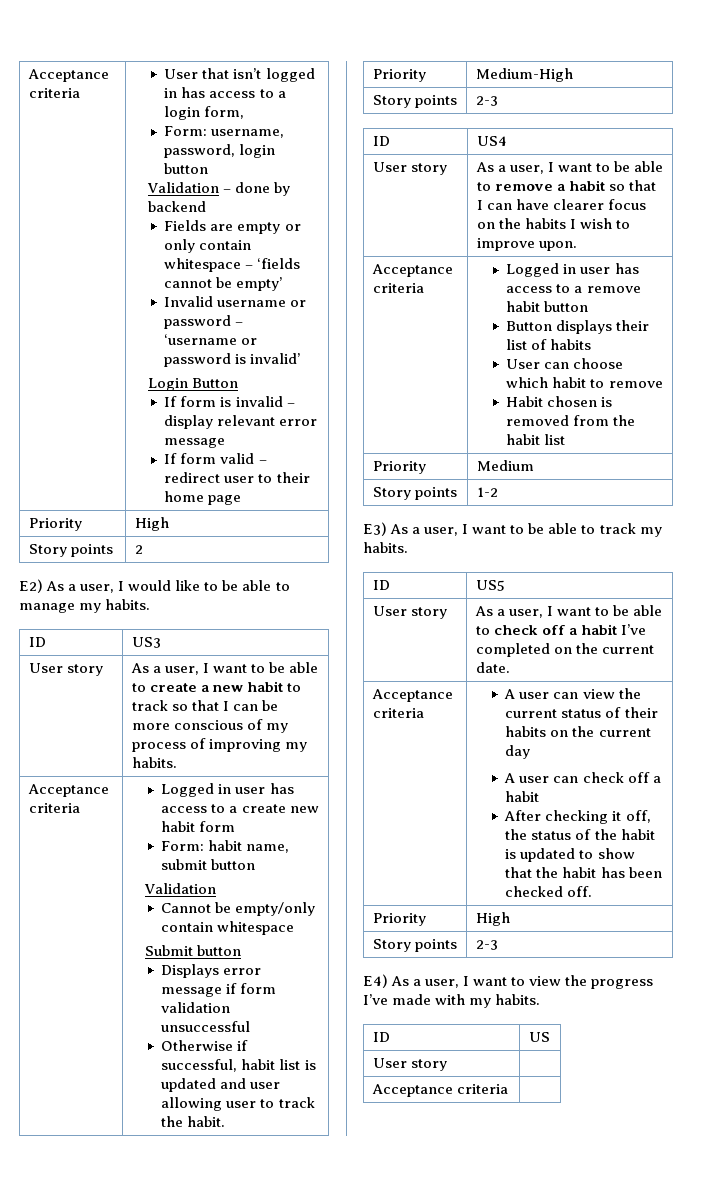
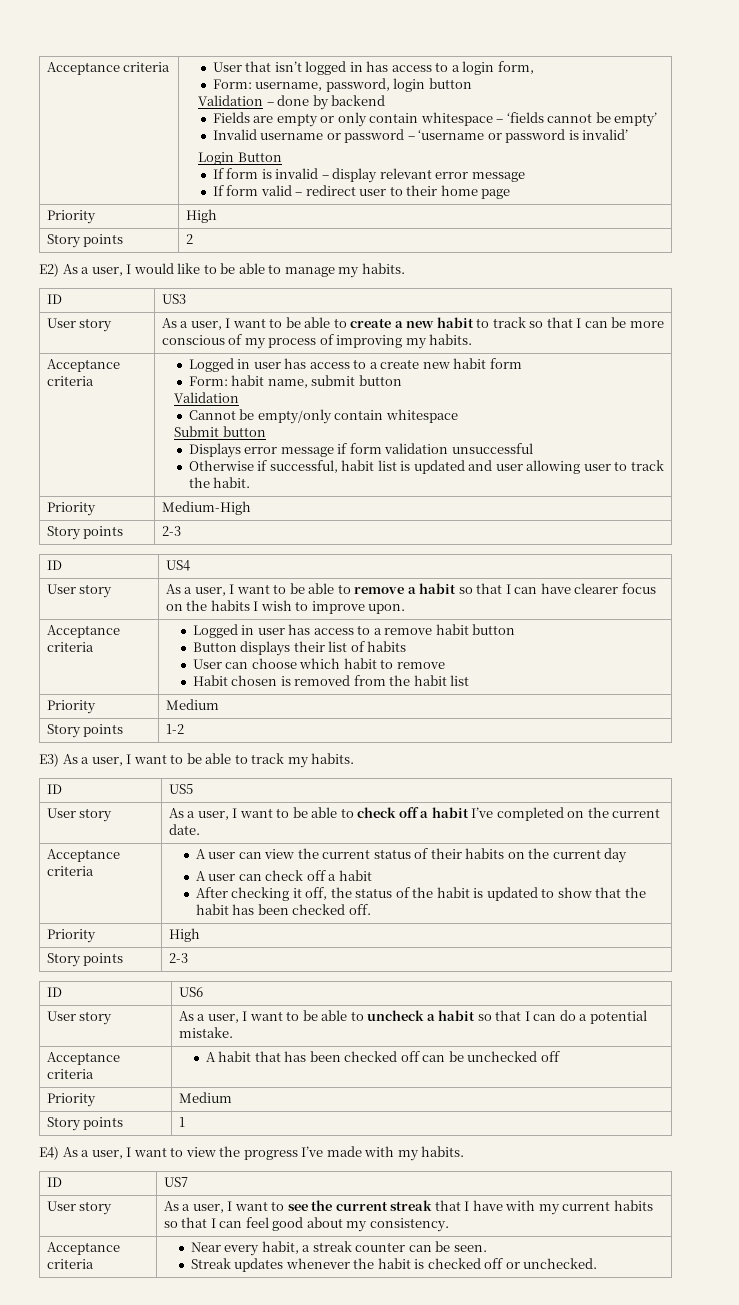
+ ID | US6
+ User story | As a user, I want to be able to uncheck a habit so that I can do a potential mistake.
+ Acceptance criteria | A habit that has been checked off can be unchecked off
+ Priority | Medium
+ Story points | 1
- ID | US
- User story |
- Acceptance criteria |
+ ID | US7
+ User story | As a user, I want to see the current streak that I have with my current habits so that I can feel good about my consistency.
+ Acceptance criteria | Near every habit, a streak counter can be seen.
+ Streak updates whenever the habit is checked off or unchecked.

